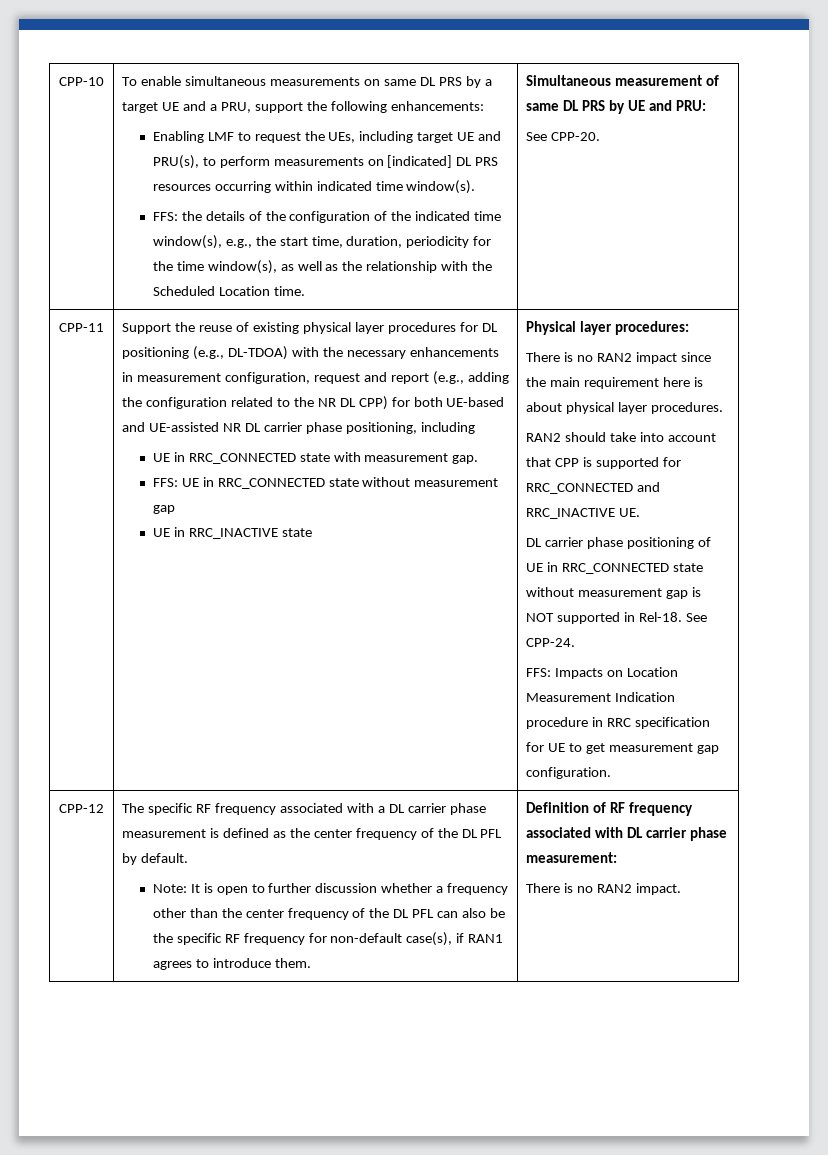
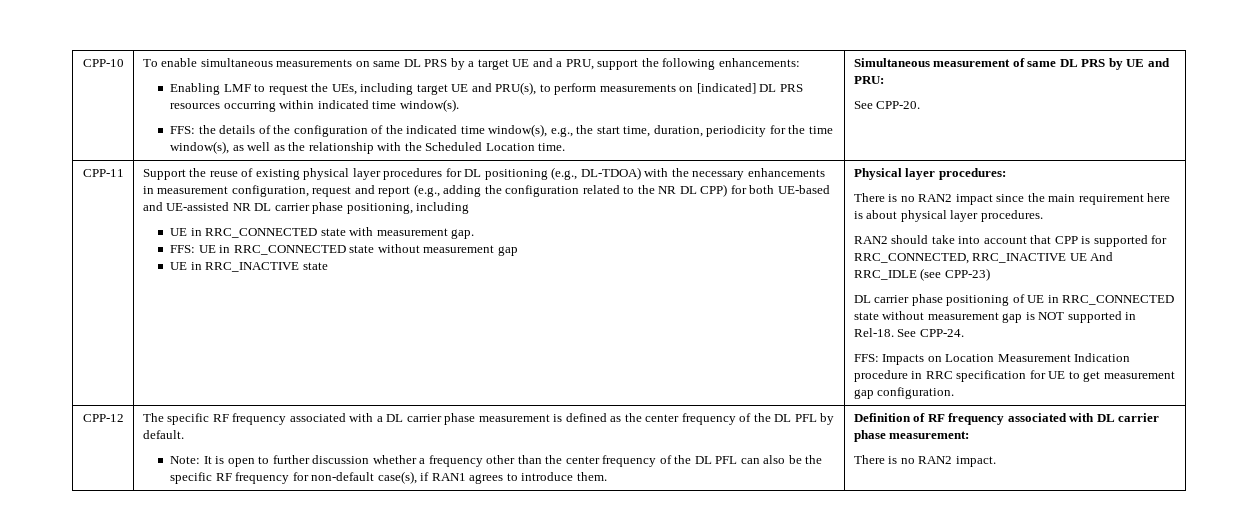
- RAN2 should take into account that CPP is supported for RRC_CONNECTED and RRC_INACTIVE UE.
+ RAN2 should take into account that CPP is supported for RRC_CONNECTED, RRC_INACTIVE UE And RRC_IDLE (see CPP-23)

